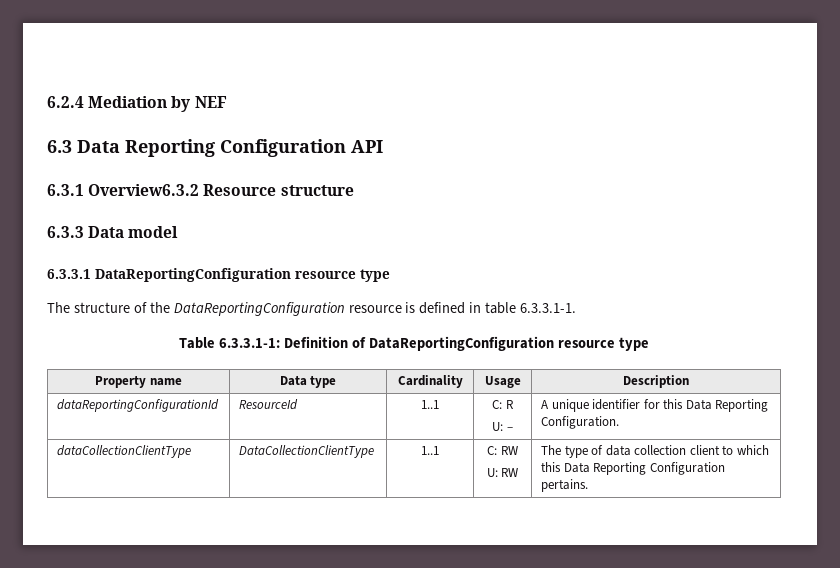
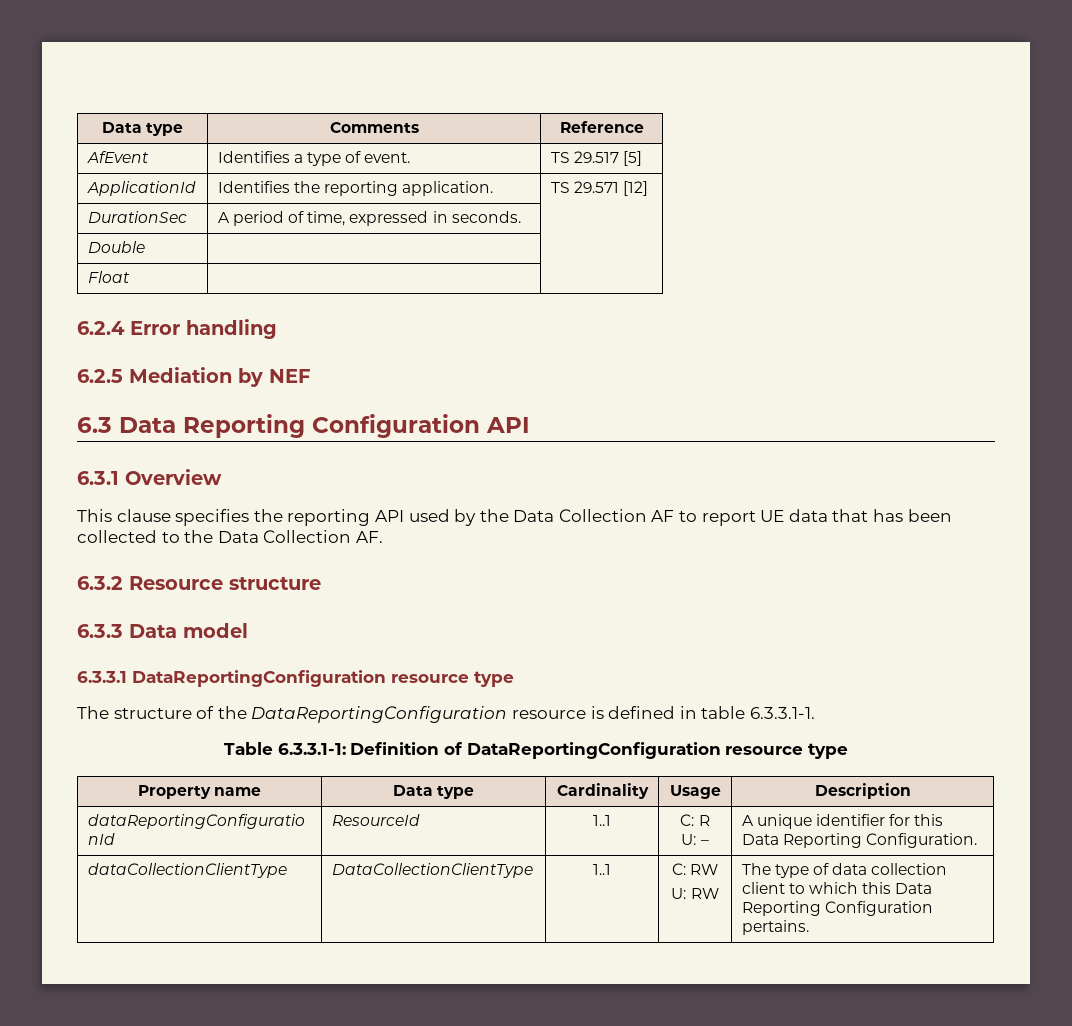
- 6.2.4 Mediation by NEF
+ Data type | Comments | Reference
+ AfEvent | Identifies a type of event. | TS 29.517 [5]
+ ApplicationId | Identifies the reporting application. | TS 29.571 [12]
+ DurationSec | A period of time, expressed in seconds. |
+ Double | |
+ Float | |
+ 6.2.4 Error handling
+ 6.2.5 Mediation by NEF
- 6.3.1 Overview6.3.2 Resource structure
+ 6.3.1 Overview
+ This clause specifies the reporting API used by the Data Collection AF to report UE data that has been collected to the Data Collection AF.
+ 6.3.2 Resource structure

